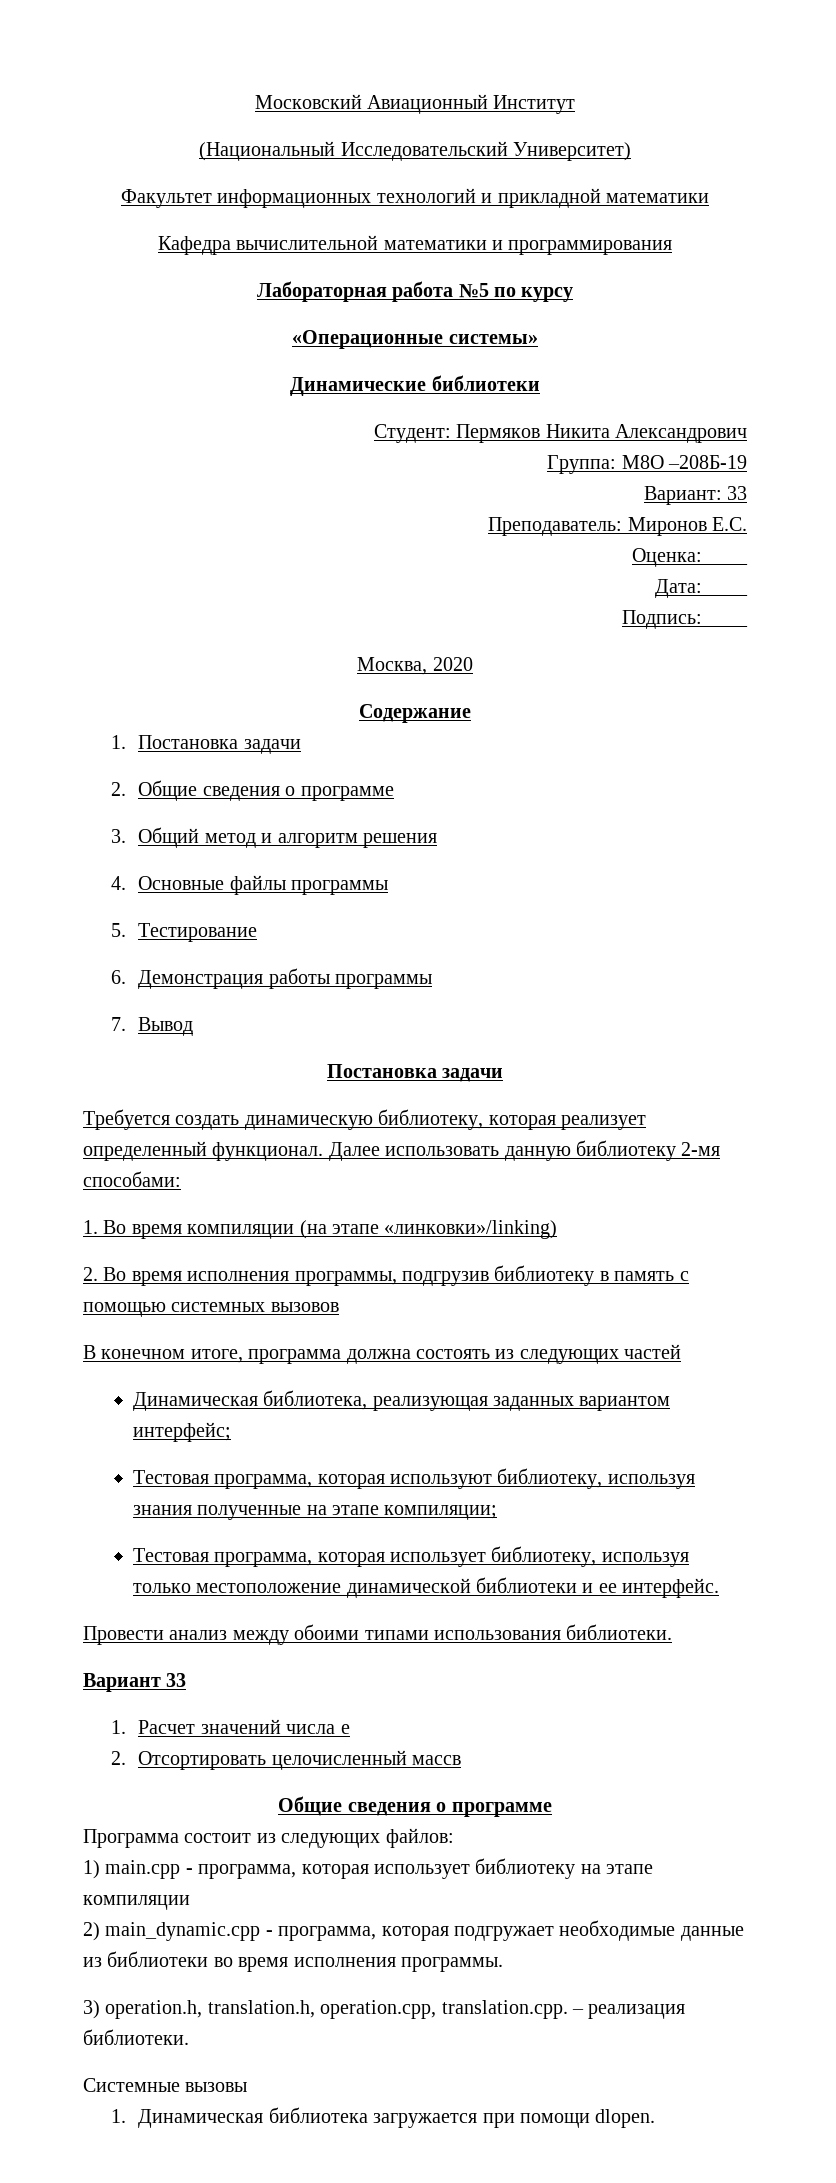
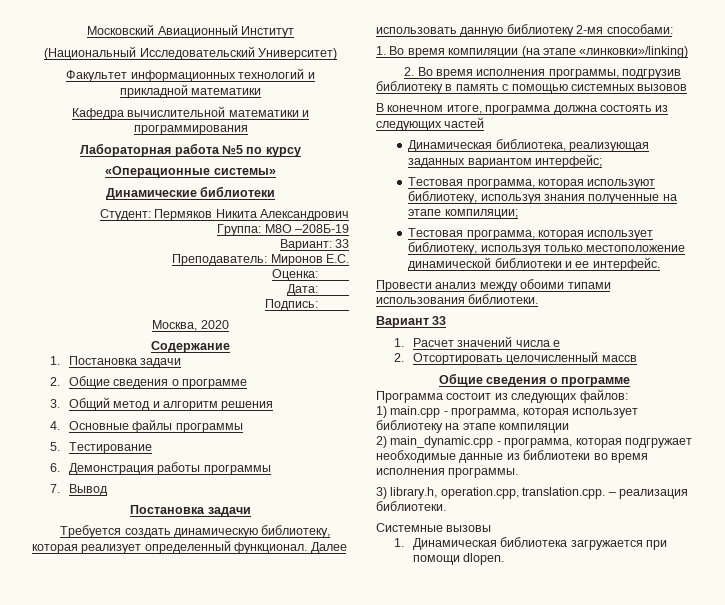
- 3) operation.h, translation.h, operation.cpp, translation.cpp. – реализация библиотеки.
+ 3) library.h, operation.cpp, translation.cpp. – реализация библиотеки.

